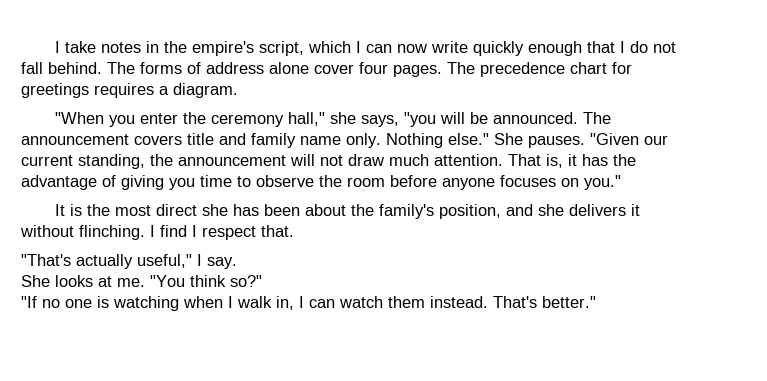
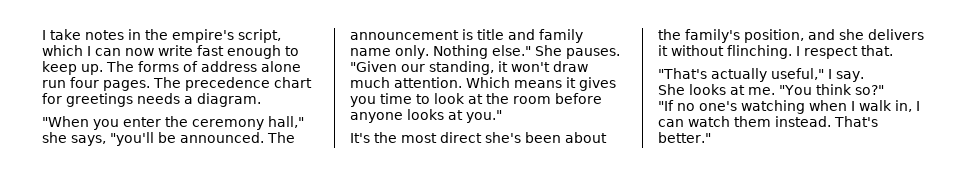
- I take notes in the empire's script, which I can now write quickly enough that I do not fall behind.
+ I take notes in the empire's script, which I can now write fast enough to keep up.
- The forms of address alone cover four pages.
+ The forms of address alone run four pages.
- The precedence chart for greetings requires a diagram.
+ The precedence chart for greetings needs a diagram.
- "When you enter the ceremony hall," she says, "you will be announced.
+ "When you enter the ceremony hall," she says, "you'll be announced.
- The announcement covers title and family name only.
+ The announcement is title and family name only.
- "Given our current standing, the announcement will not draw much attention. That is, it has the advantage of giving you time to observe the room before anyone focuses on you."
+ "Given our standing, it won't draw much attention. Which means it gives you time to look at the room before anyone looks at you."
- It is the most direct she has been about the family's position, and she delivers it without flinching.
+ It's the most direct she's been about the family's position, and she delivers it without flinching.
- I find I respect that.
+ I respect that.
- "If no one is watching when I walk in, I can watch them instead.
+ "If no one's watching when I walk in, I can watch them instead.

